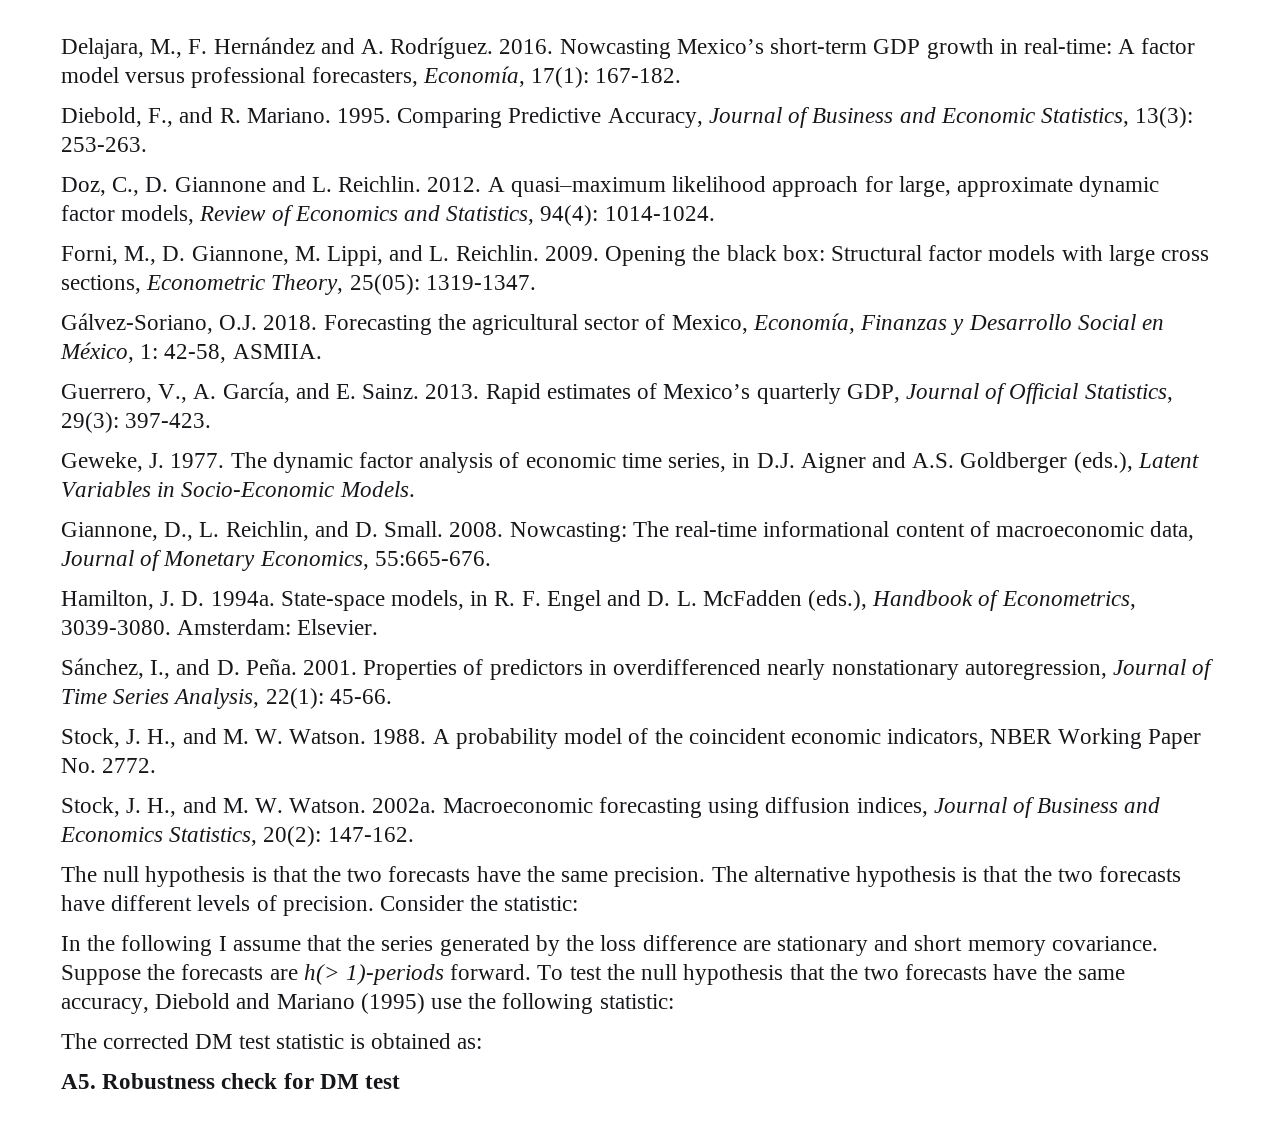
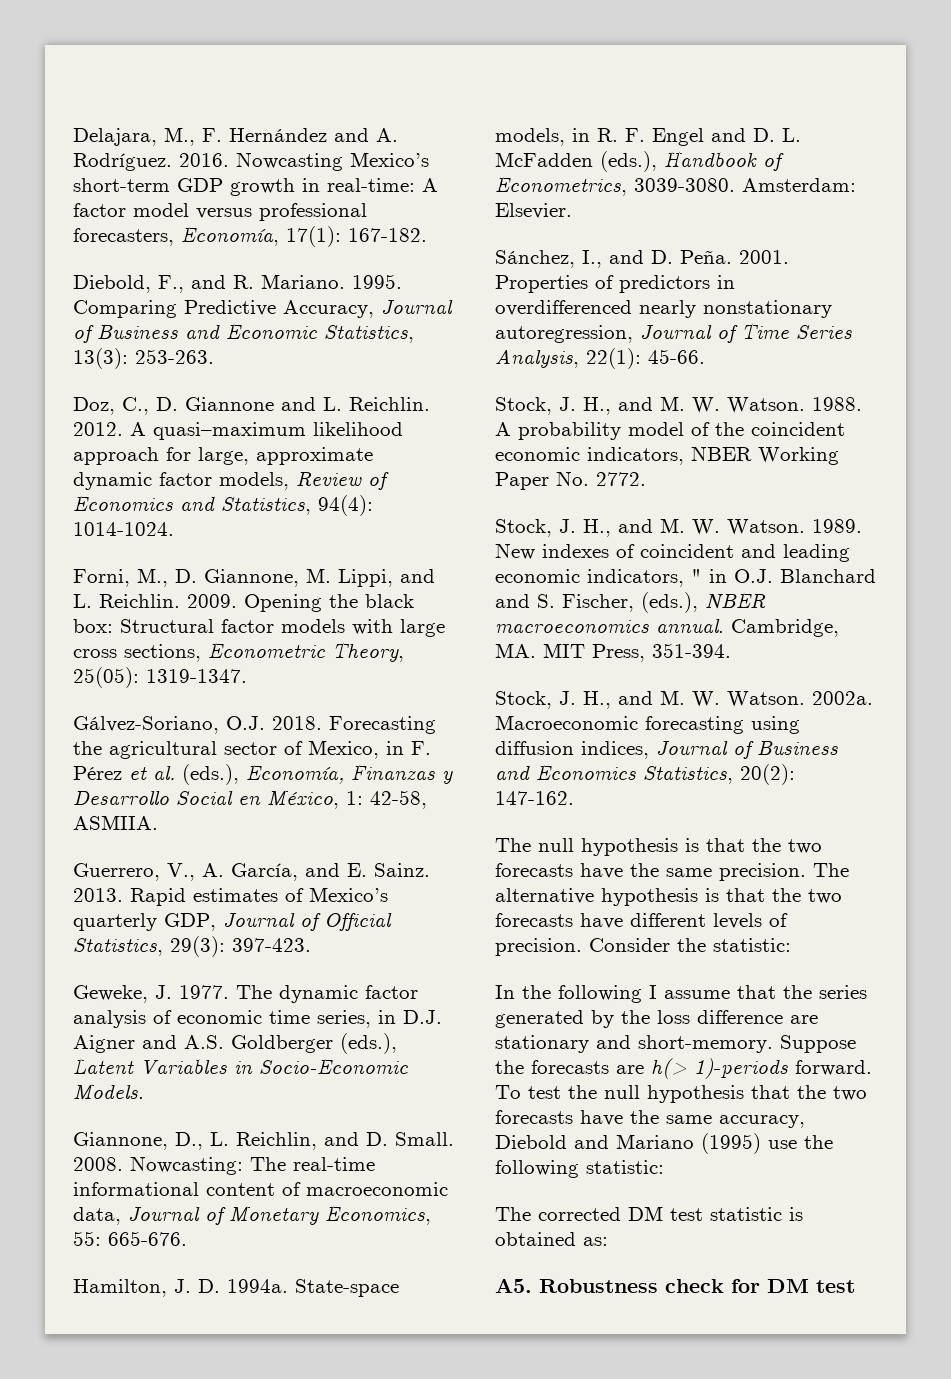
- Forecasting the agricultural sector of Mexico, Economía, Finanzas y Desarrollo Social en México, 1: 42-58, ASMIIA.
+ Forecasting the agricultural sector of Mexico, in F. Pérez et al. (eds.), Economía, Finanzas y Desarrollo Social en México, 1: 42-58, ASMIIA.
- Nowcasting: The real-time informational content of macroeconomic data, Journal of Monetary Economics, 55:665-676.
+ Nowcasting: The real-time informational content of macroeconomic data, Journal of Monetary Economics, 55: 665-676.
+ Stock, J. H., and M. W. Watson. 1989. New indexes of coincident and leading economic indicators, " in O.J. Blanchard and S. Fischer, (eds.), NBER macroeconomics annual. Cambridge, MA. MIT Press, 351-394.
- In the following I assume that the series generated by the loss difference are stationary and short memory covariance.
+ In the following I assume that the series generated by the loss difference are stationary and short-memory.

